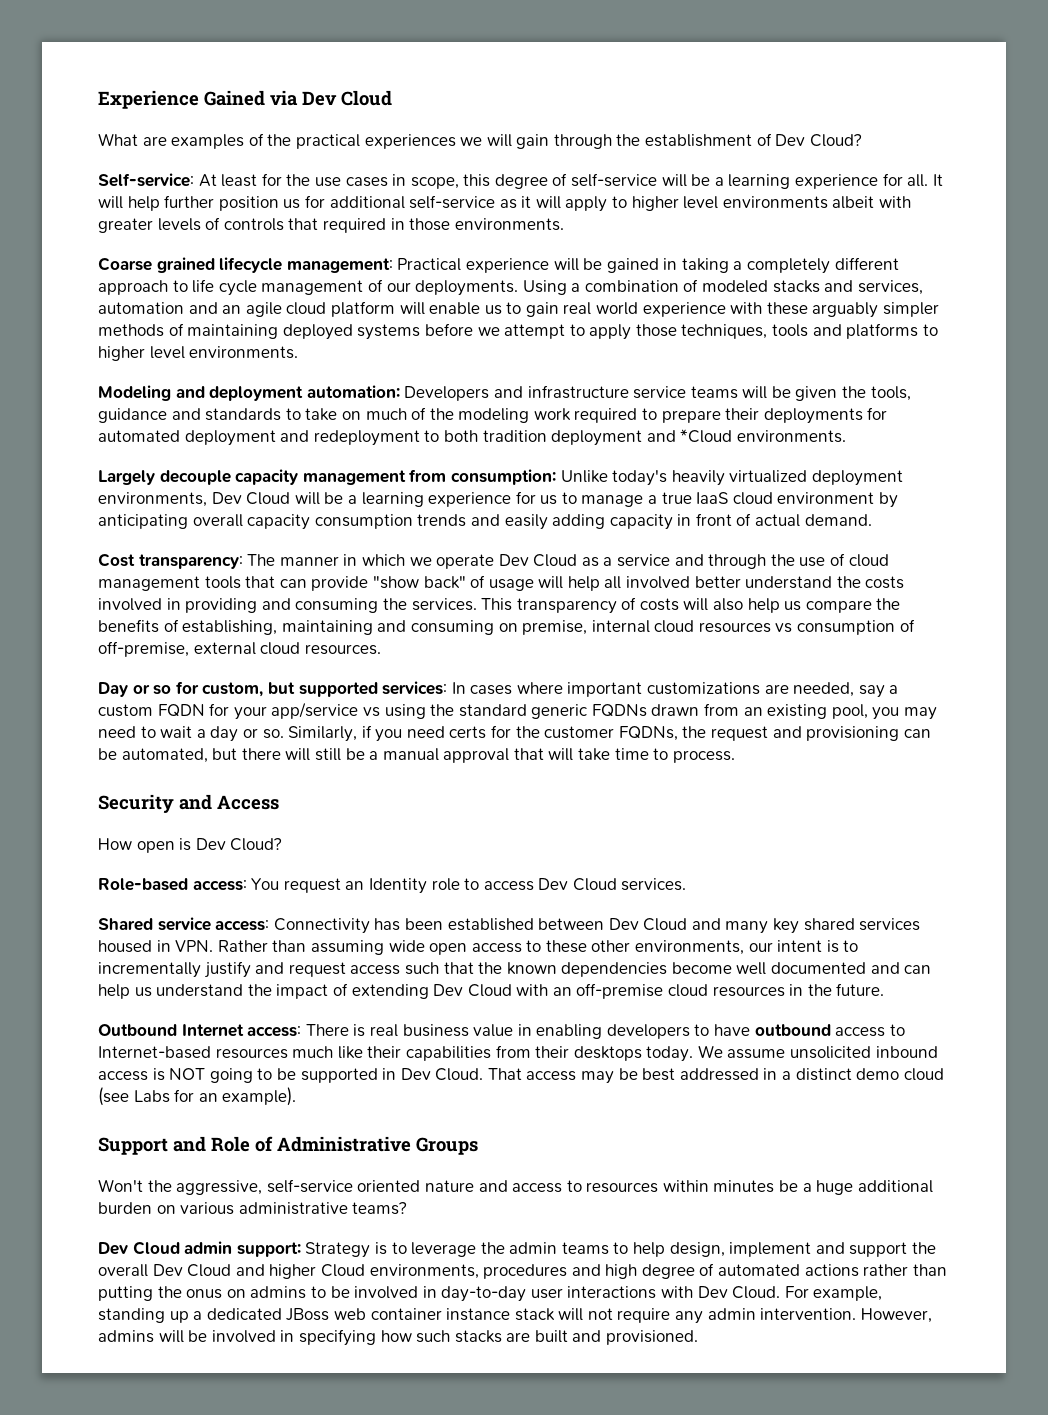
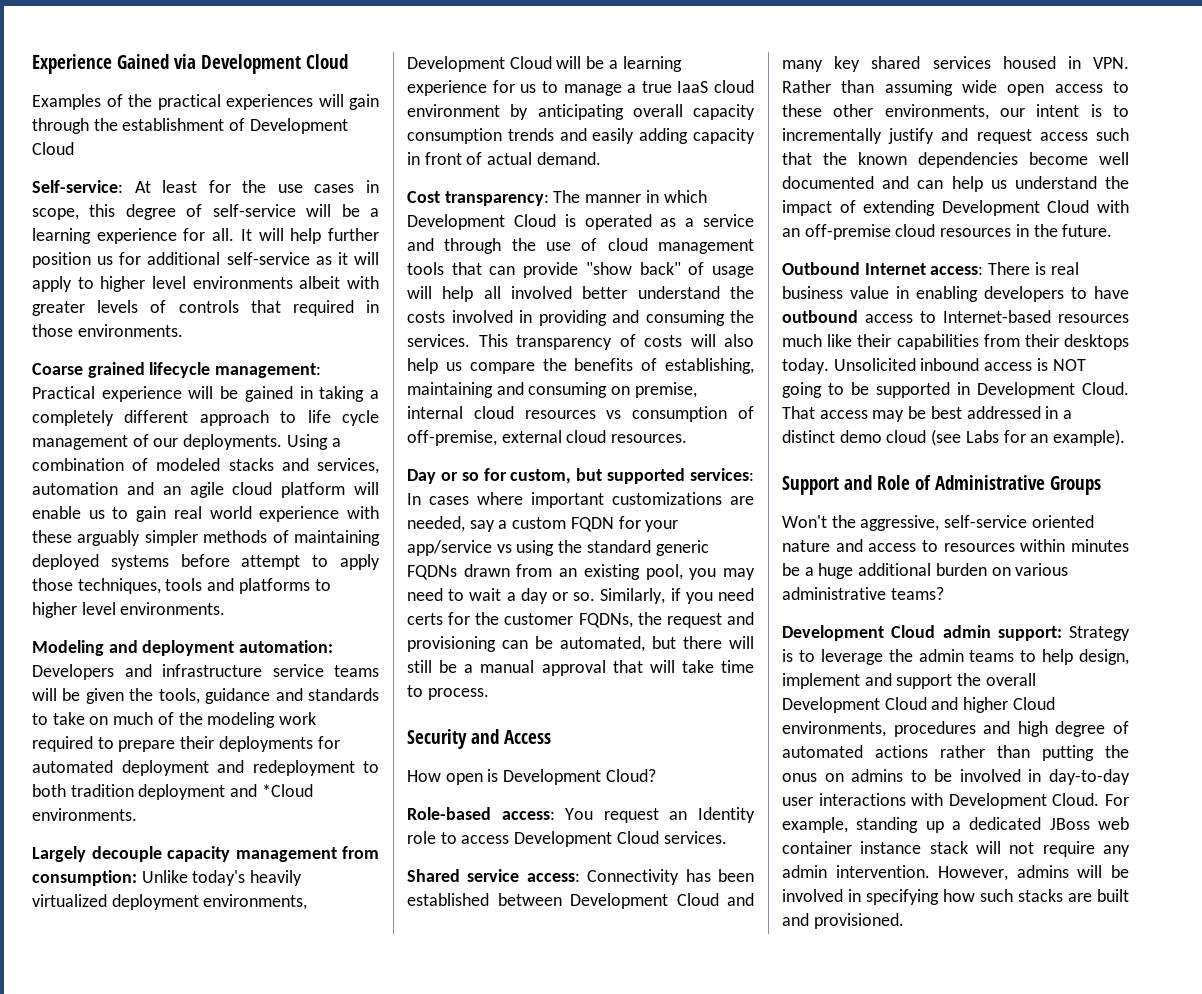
- Experience Gained via Dev Cloud
- What are examples of the practical experiences we will gain through the establishment of Dev Cloud?
+ Experience Gained via Development Cloud
+ Examples of the practical experiences will gain through the establishment of Development Cloud
- Using a combination of modeled stacks and services, automation and an agile cloud platform will enable us to gain real world experience with these arguably simpler methods of maintaining deployed systems before we attempt to apply those techniques, tools and platforms to higher level environments.
+ Using a combination of modeled stacks and services, automation and an agile cloud platform will enable us to gain real world experience with these arguably simpler methods of maintaining deployed systems before attempt to apply those techniques, tools and platforms to higher level environments.
- Largely decouple capacity management from consumption: Unlike today's heavily virtualized deployment environments, Dev Cloud will be a learning experience for us to manage a true IaaS cloud environment by anticipating overall capacity consumption trends and easily adding capacity in front of actual demand.
+ Largely decouple capacity management from consumption: Unlike today's heavily virtualized deployment environments, Development Cloud will be a learning experience for us to manage a true IaaS cloud environment by anticipating overall capacity consumption trends and easily adding capacity in front of actual demand.
- Cost transparency: The manner in which we operate Dev Cloud as a service and through the use of cloud management tools that can provide "show back" of usage will help all involved better understand the costs involved in providing and consuming the services.
+ Cost transparency: The manner in which Development Cloud is operated as a service and through the use of cloud management tools that can provide "show back" of usage will help all involved better understand the costs involved in providing and consuming the services.
- How open is Dev Cloud?
+ How open is Development Cloud?
- Role-based access: You request an Identity role to access Dev Cloud services.
+ Role-based access: You request an Identity role to access Development Cloud services.
- Connectivity has been established between Dev Cloud and many key shared services housed in VPN. Rather than assuming wide open access to these other environments, our intent is to incrementally justify and request access such that the known dependencies become well documented and can help us understand the impact of extending Dev Cloud with an off-premise cloud resources in the future.
+ Connectivity has been established between Development Cloud and many key shared services housed in VPN. Rather than assuming wide open access to these other environments, our intent is to incrementally justify and request access such that the known dependencies become well documented and can help us understand the impact of extending Development Cloud with an off-premise cloud resources in the future.
- We assume unsolicited inbound access is NOT going to be supported in Dev Cloud.
+ Unsolicited inbound access is NOT going to be supported in Development Cloud.
- Dev Cloud admin support: Strategy is to leverage the admin teams to help design, implement and support the overall Dev Cloud and higher Cloud environments, procedures and high degree of automated actions rather than putting the onus on admins to be involved in day-to-day user interactions with Dev Cloud.
+ Development Cloud admin support: Strategy is to leverage the admin teams to help design, implement and support the overall Development Cloud and higher Cloud environments, procedures and high degree of automated actions rather than putting the onus on admins to be involved in day-to-day user interactions with Development Cloud.

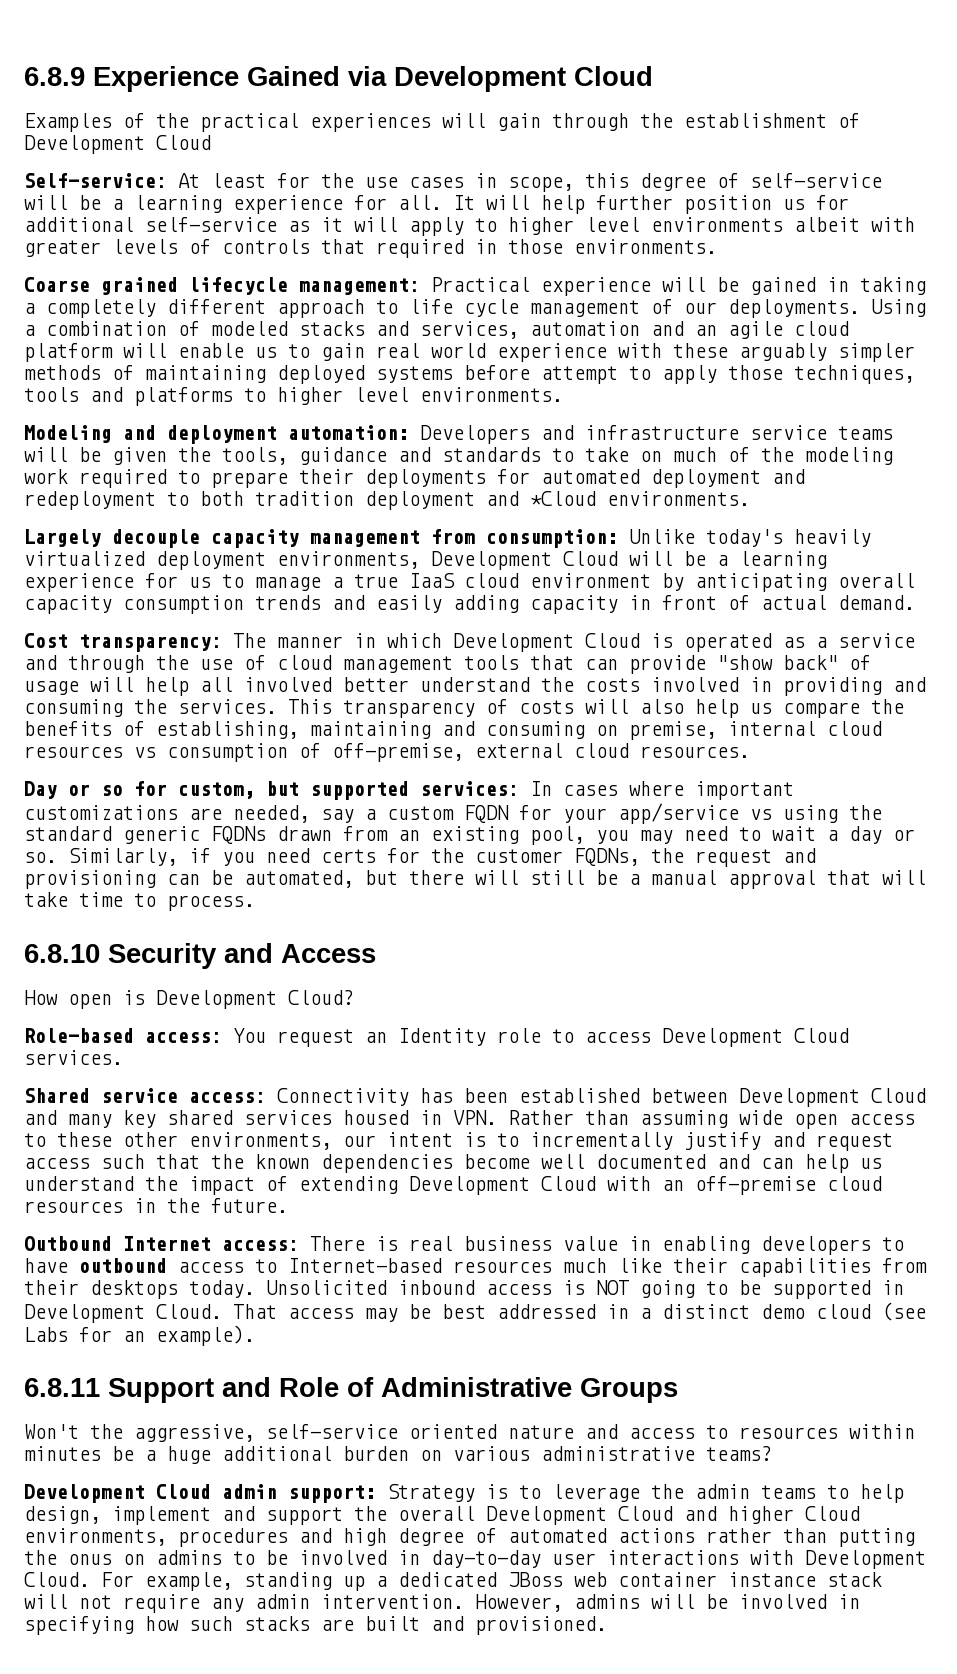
- Experience Gained via Development Cloud
+ 6.8.9 Experience Gained via Development Cloud
- Security and Access
+ 6.8.10 Security and Access
- Support and Role of Administrative Groups
+ 6.8.11 Support and Role of Administrative Groups

